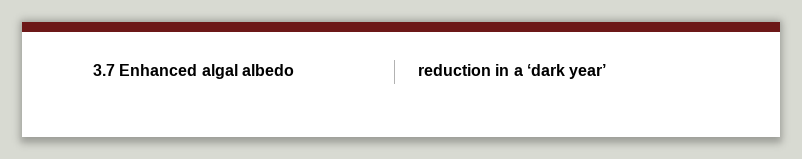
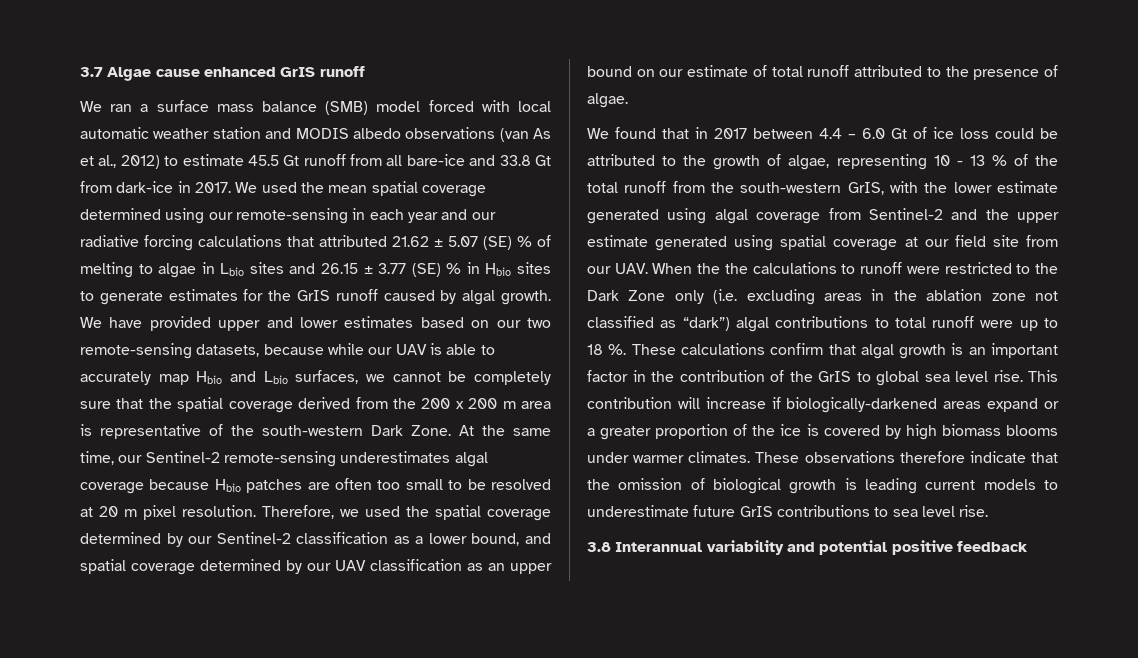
- 3.7 Enhanced algal albedo reduction in a ‘dark year’
+ 3.7 Algae cause enhanced GrIS runoff
+ We ran a surface mass balance (SMB) model forced with local automatic weather station and MODIS albedo observations (van As et al., 2012) to estimate 45.5 Gt runoff from all bare-ice and 33.8 Gt from dark-ice in 2017. We used the mean spatial coverage determined using our remote-sensing in each year and our radiative forcing calculations that attributed 21.62 ± 5.07 (SE) % of melting to algae in Lbio sites and 26.15 ± 3.77 (SE) % in Hbio sites to generate estimates for the GrIS runoff caused by algal growth. We have provided upper and lower estimates based on our two remote-sensing datasets, because while our UAV is able to accurately map Hbio and Lbio surfaces, we cannot be completely sure that the spatial coverage derived from the 200 x 200 m area is representative of the south-western Dark Zone. At the same time, our Sentinel-2 remote-sensing underestimates algal coverage because Hbio patches are often too small to be resolved at 20 m pixel resolution. Therefore, we used the spatial coverage determined by our Sentinel-2 classification as a lower bound, and spatial coverage determined by our UAV classification as an upper bound on our estimate of total runoff attributed to the presence of algae.
+ We found that in 2017 between 4.4 – 6.0 Gt of ice loss could be attributed to the growth of algae, representing 10 - 13 % of the total runoff from the south-western GrIS, with the lower estimate generated using algal coverage from Sentinel-2 and the upper estimate generated using spatial coverage at our field site from our UAV. When the the calculations to runoff were restricted to the Dark Zone only (i.e. excluding areas in the ablation zone not classified as “dark”) algal contributions to total runoff were up to 18 %. These calculations confirm that algal growth is an important factor in the contribution of the GrIS to global sea level rise. This contribution will increase if biologically-darkened areas expand or a greater proportion of the ice is covered by high biomass blooms under warmer climates. These observations therefore indicate that the omission of biological growth is leading current models to underestimate future GrIS contributions to sea level rise.
+ 3.8 Interannual variability and potential positive feedback

